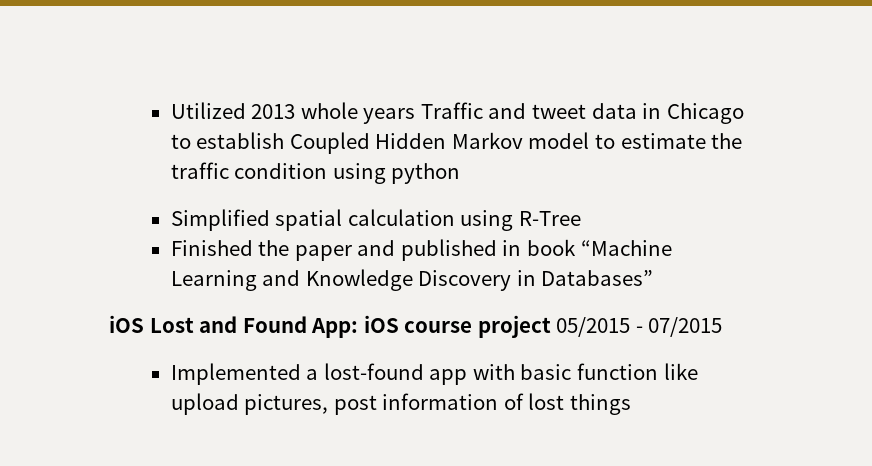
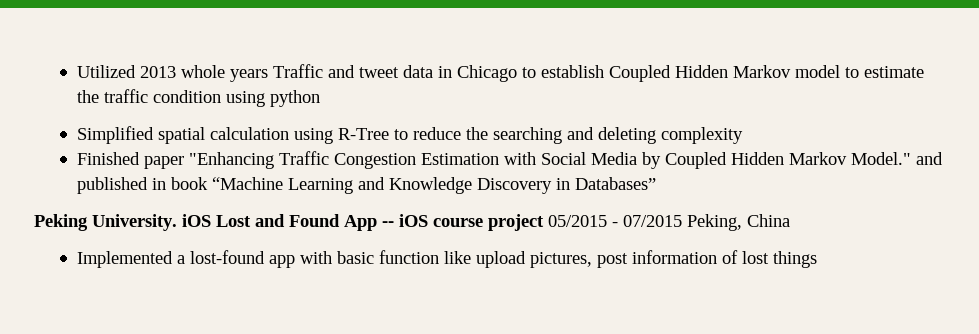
- Simplified spatial calculation using R-Tree
- Finished the paper and published in book “Machine Learning and Knowledge Discovery in Databases”
+ Simplified spatial calculation using R-Tree to reduce the searching and deleting complexity
+ Finished paper "Enhancing Traffic Congestion Estimation with Social Media by Coupled Hidden Markov Model." and published in book “Machine Learning and Knowledge Discovery in Databases”
- iOS Lost and Found App: iOS course project 05/2015 - 07/2015
+ Peking University. iOS Lost and Found App -- iOS course project 05/2015 - 07/2015 Peking, China

